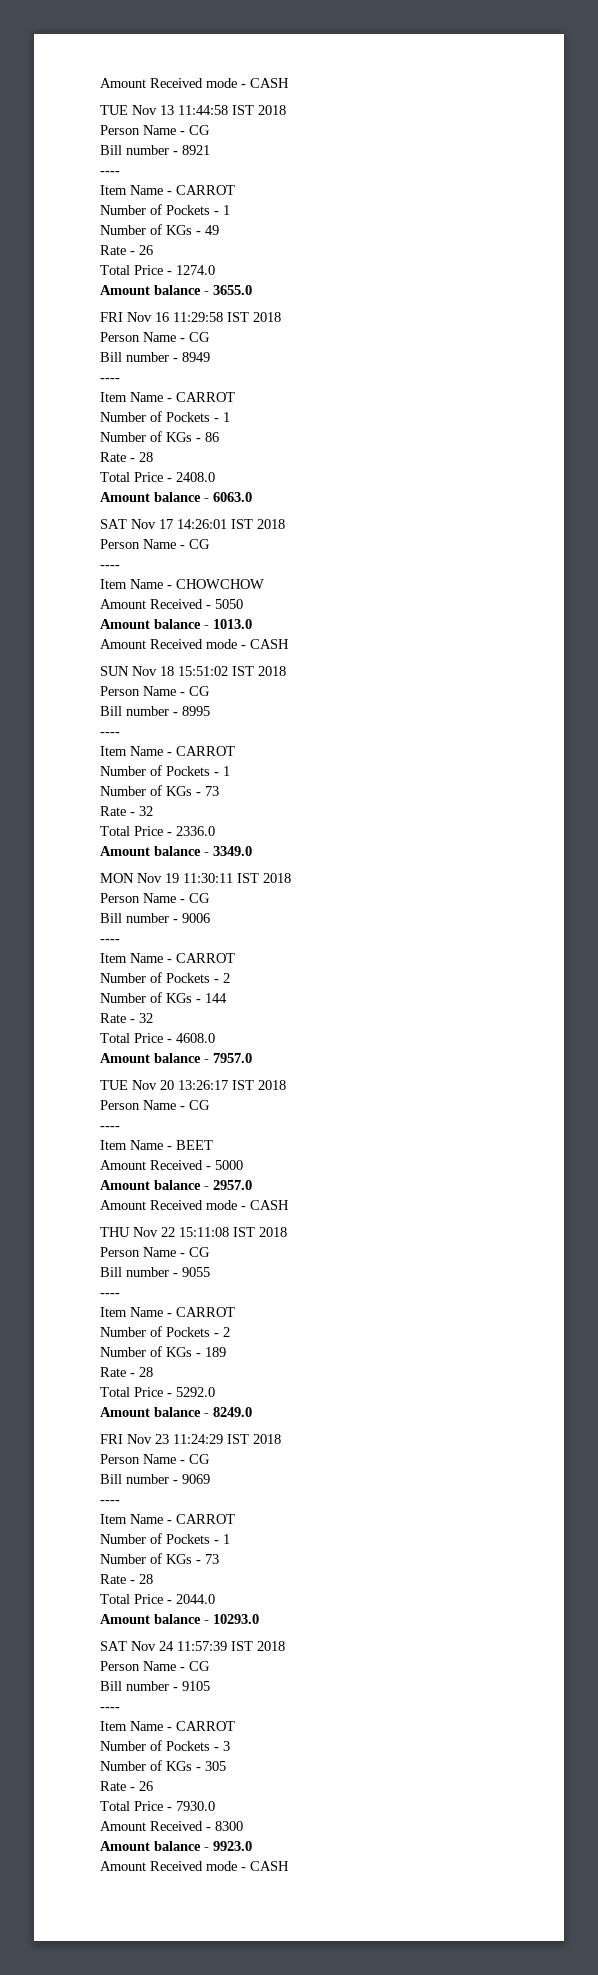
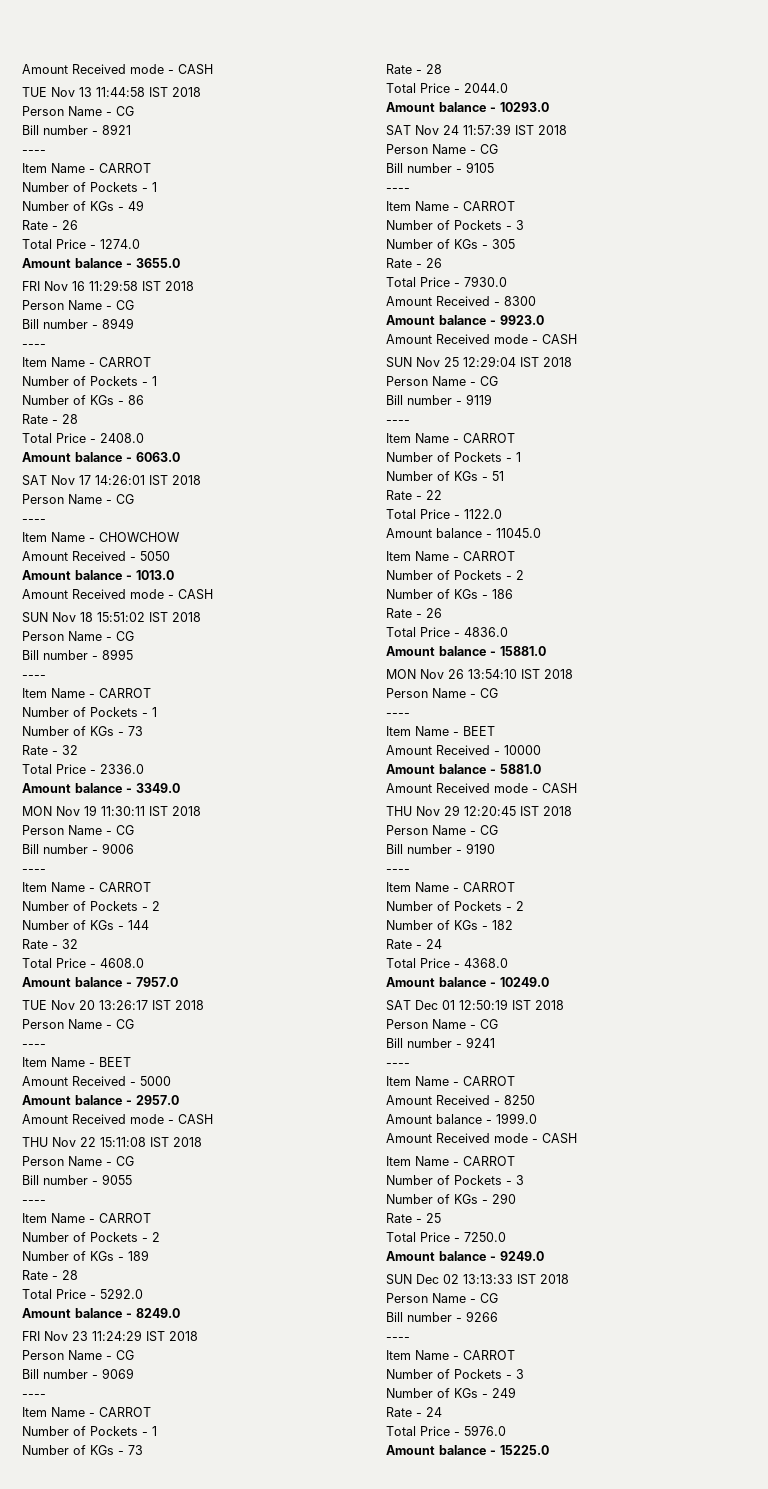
+ SUN Nov 25 12:29:04 IST 2018
+ Person Name - CG
+ Bill number - 9119
+ ----
+ Item Name - CARROT
+ Number of Pockets - 1
+ Number of KGs - 51
+ Rate - 22
+ Total Price - 1122.0
+ Amount balance - 11045.0
+ Item Name - CARROT
+ Number of Pockets - 2
+ Number of KGs - 186
+ Rate - 26
+ Total Price - 4836.0
+ Amount balance - 15881.0
+ MON Nov 26 13:54:10 IST 2018
+ Person Name - CG
+ ----
+ Item Name - BEET
+ Amount Received - 10000
+ Amount balance - 5881.0
+ Amount Received mode - CASH
+ THU Nov 29 12:20:45 IST 2018
+ Person Name - CG
+ Bill number - 9190
+ ----
+ Item Name - CARROT
+ Number of Pockets - 2
+ Number of KGs - 182
+ Rate - 24
+ Total Price - 4368.0
+ Amount balance - 10249.0
+ SAT Dec 01 12:50:19 IST 2018
+ Person Name - CG
+ Bill number - 9241
+ ----
+ Item Name - CARROT
+ Amount Received - 8250
+ Amount balance - 1999.0
+ Amount Received mode - CASH
+ Item Name - CARROT
+ Number of Pockets - 3
+ Number of KGs - 290
+ Rate - 25
+ Total Price - 7250.0
+ Amount balance - 9249.0
+ SUN Dec 02 13:13:33 IST 2018
+ Person Name - CG
+ Bill number - 9266
+ ----
+ Item Name - CARROT
+ Number of Pockets - 3
+ Number of KGs - 249
+ Rate - 24
+ Total Price - 5976.0
+ Amount balance - 15225.0

